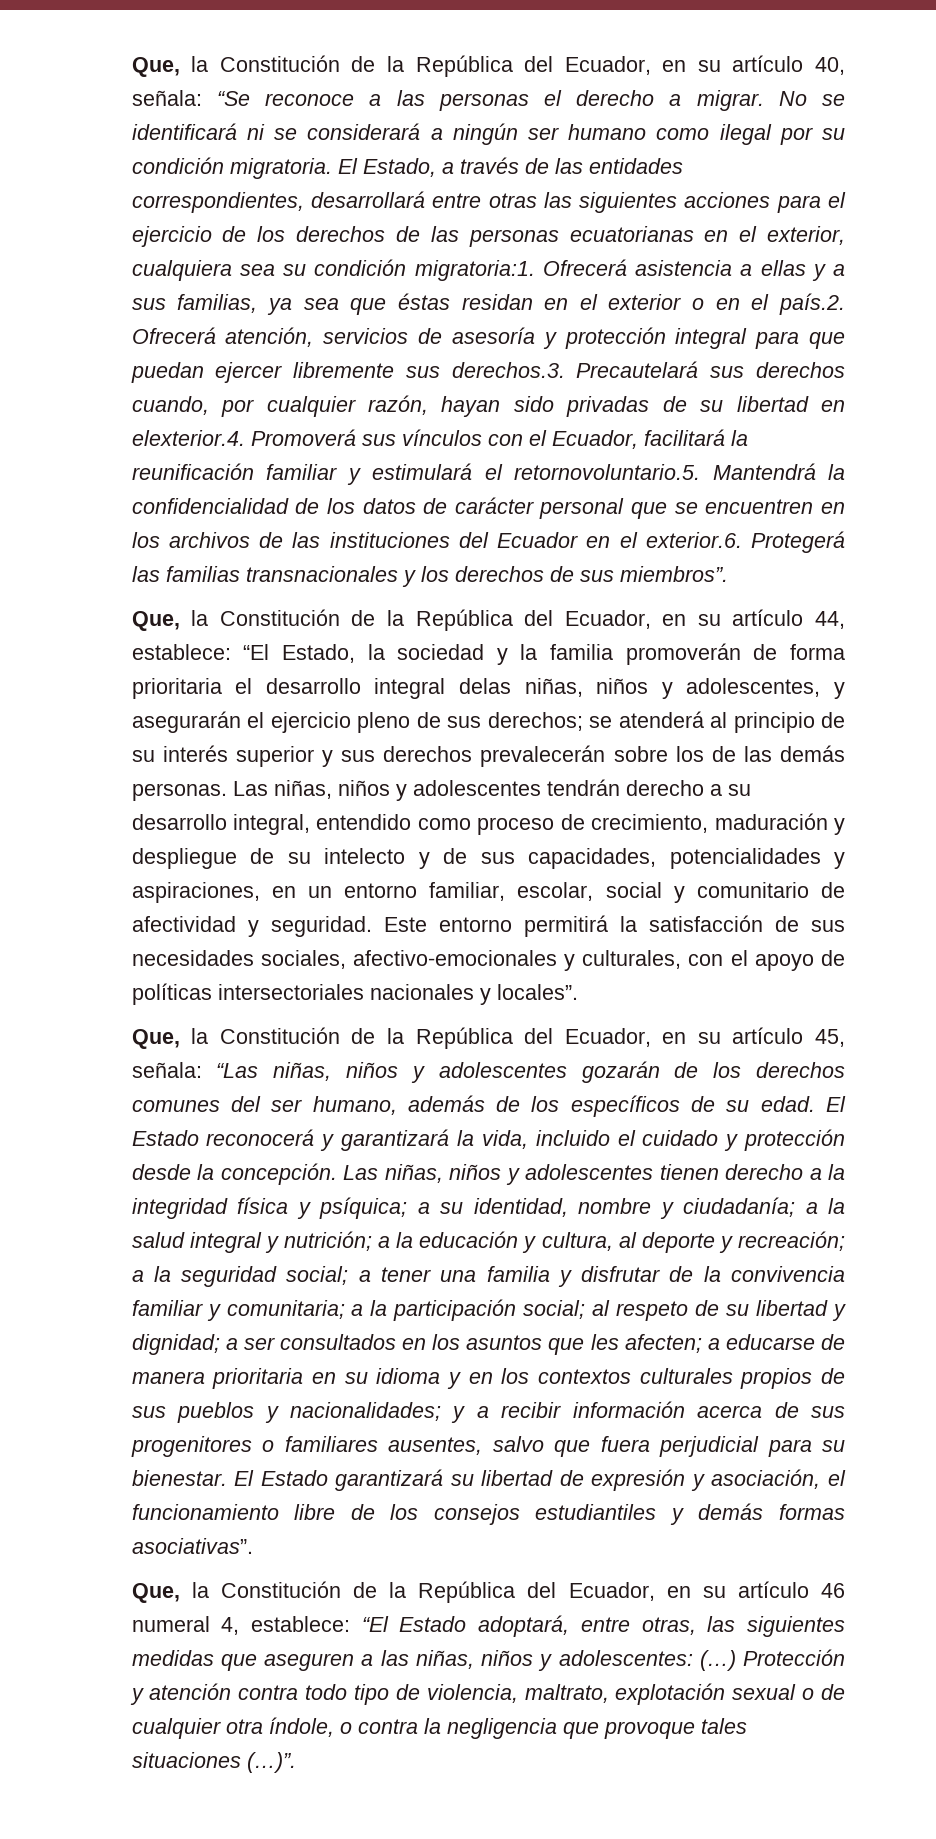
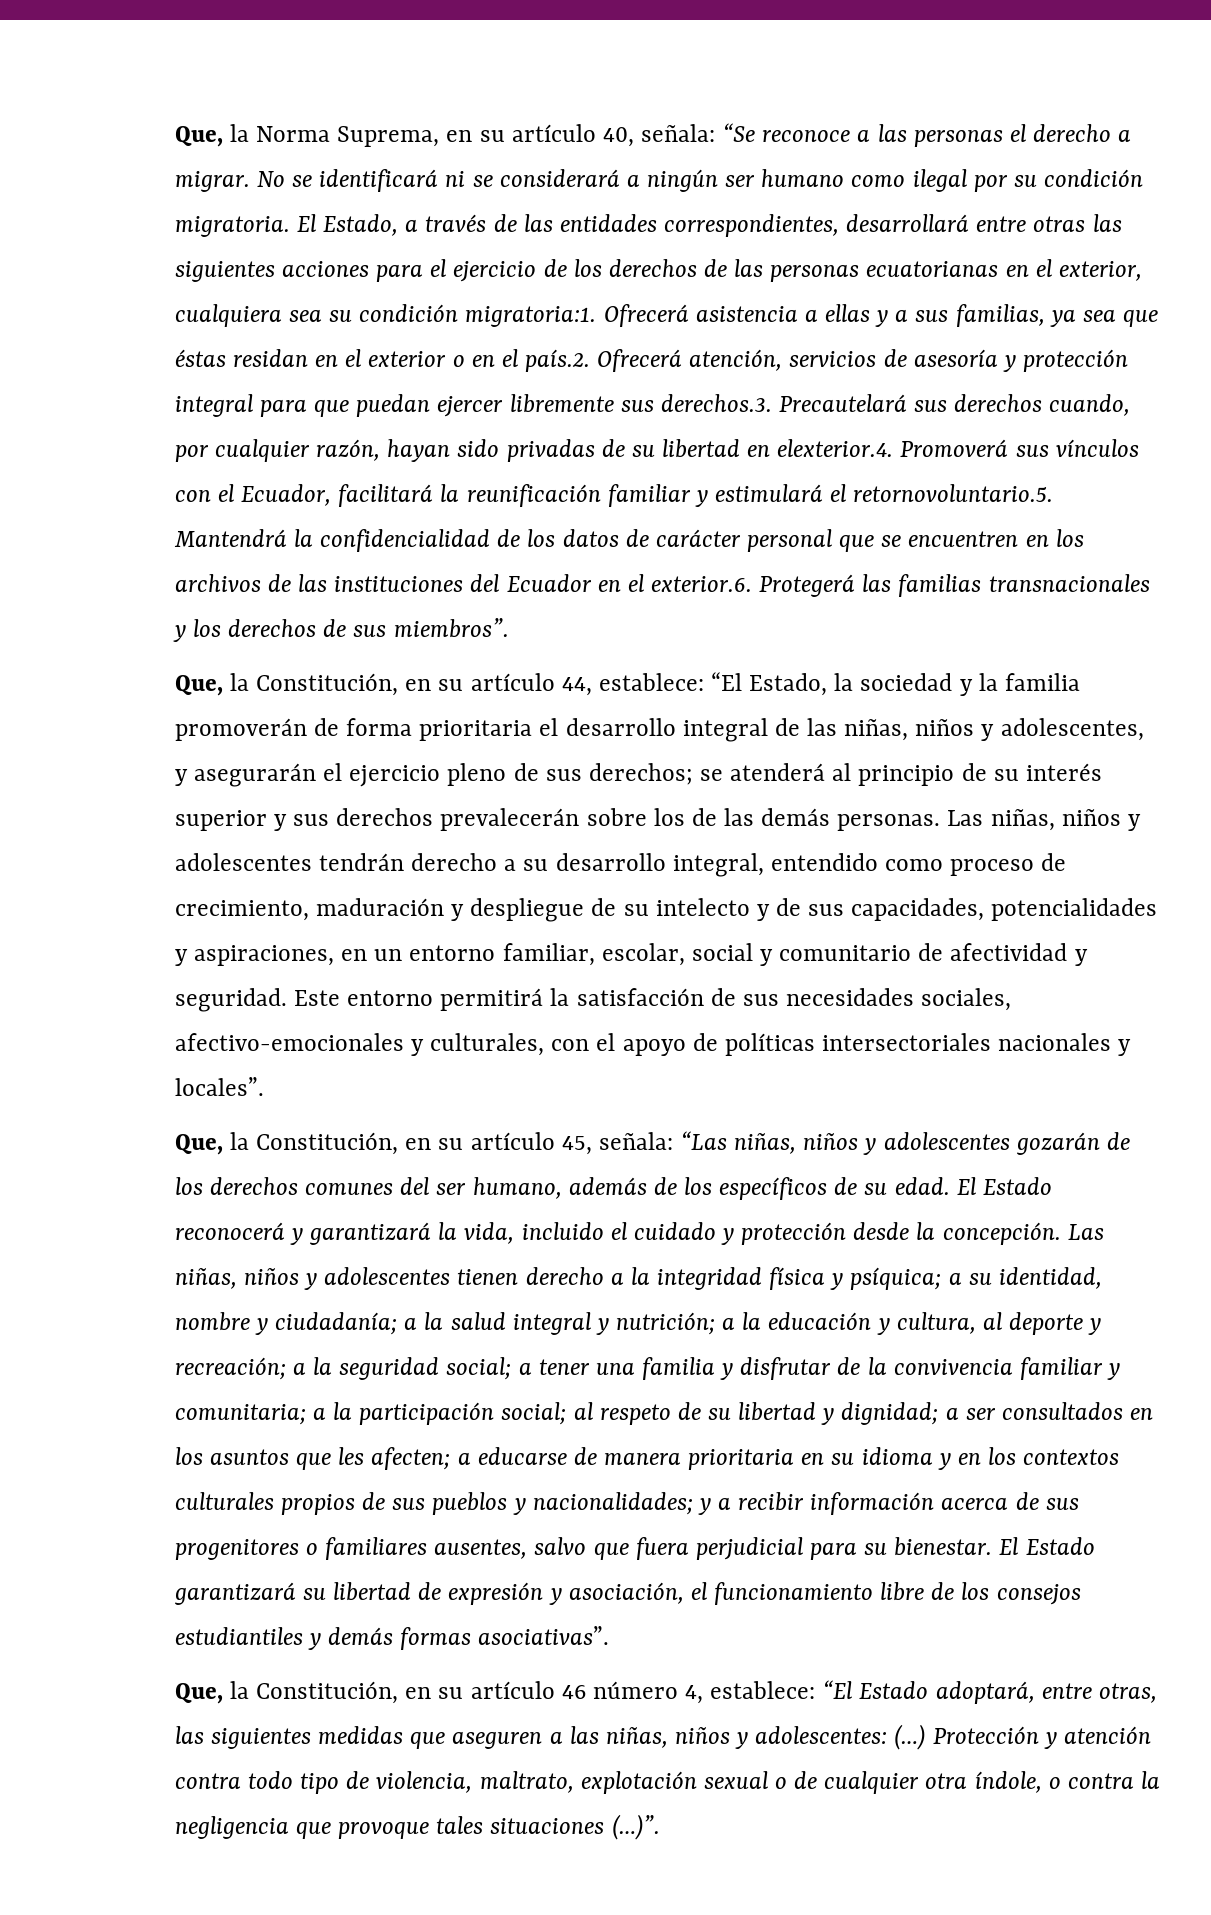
- Que, la Constitución de la República del Ecuador, en su artículo 40, señala: “Se reconoce a las personas el derecho a migrar.
+ Que, la Norma Suprema, en su artículo 40, señala: “Se reconoce a las personas el derecho a migrar.
- Que, la Constitución de la República del Ecuador, en su artículo 44, establece: “El Estado, la sociedad y la familia promoverán de forma prioritaria el desarrollo integral delas niñas, niños y adolescentes, y asegurarán el ejercicio pleno de sus derechos; se atenderá al principio de su interés superior y sus derechos prevalecerán sobre los de las demás personas.
+ Que, la Constitución, en su artículo 44, establece: “El Estado, la sociedad y la familia promoverán de forma prioritaria el desarrollo integral de las niñas, niños y adolescentes, y asegurarán el ejercicio pleno de sus derechos; se atenderá al principio de su interés superior y sus derechos prevalecerán sobre los de las demás personas.
- Que, la Constitución de la República del Ecuador, en su artículo 45, señala: “Las niñas, niños y adolescentes gozarán de los derechos comunes del ser humano, además de los específicos de su edad.
+ Que, la Constitución, en su artículo 45, señala: “Las niñas, niños y adolescentes gozarán de los derechos comunes del ser humano, además de los específicos de su edad.
- Que, la Constitución de la República del Ecuador, en su artículo 46 numeral 4, establece: “El Estado adoptará, entre otras, las siguientes medidas que aseguren a las niñas, niños y adolescentes: (…)
+ Que, la Constitución, en su artículo 46 número 4, establece: “El Estado adoptará, entre otras, las siguientes medidas que aseguren a las niñas, niños y adolescentes: (…)

